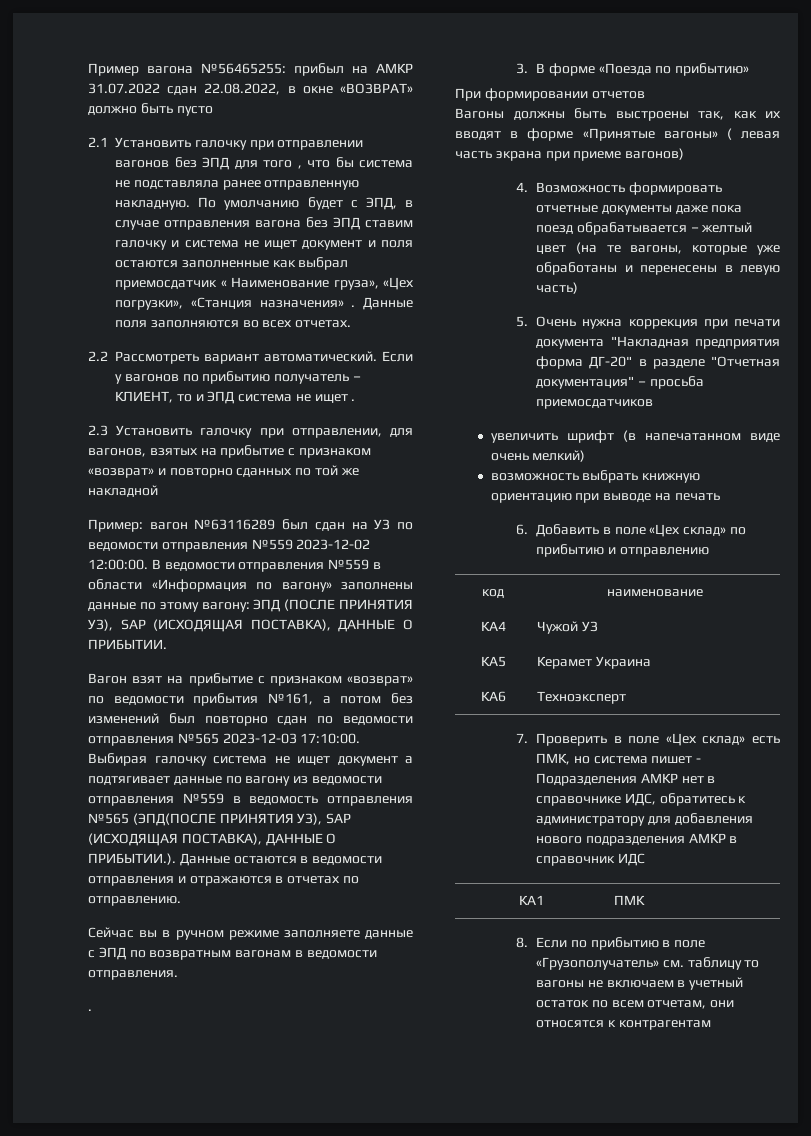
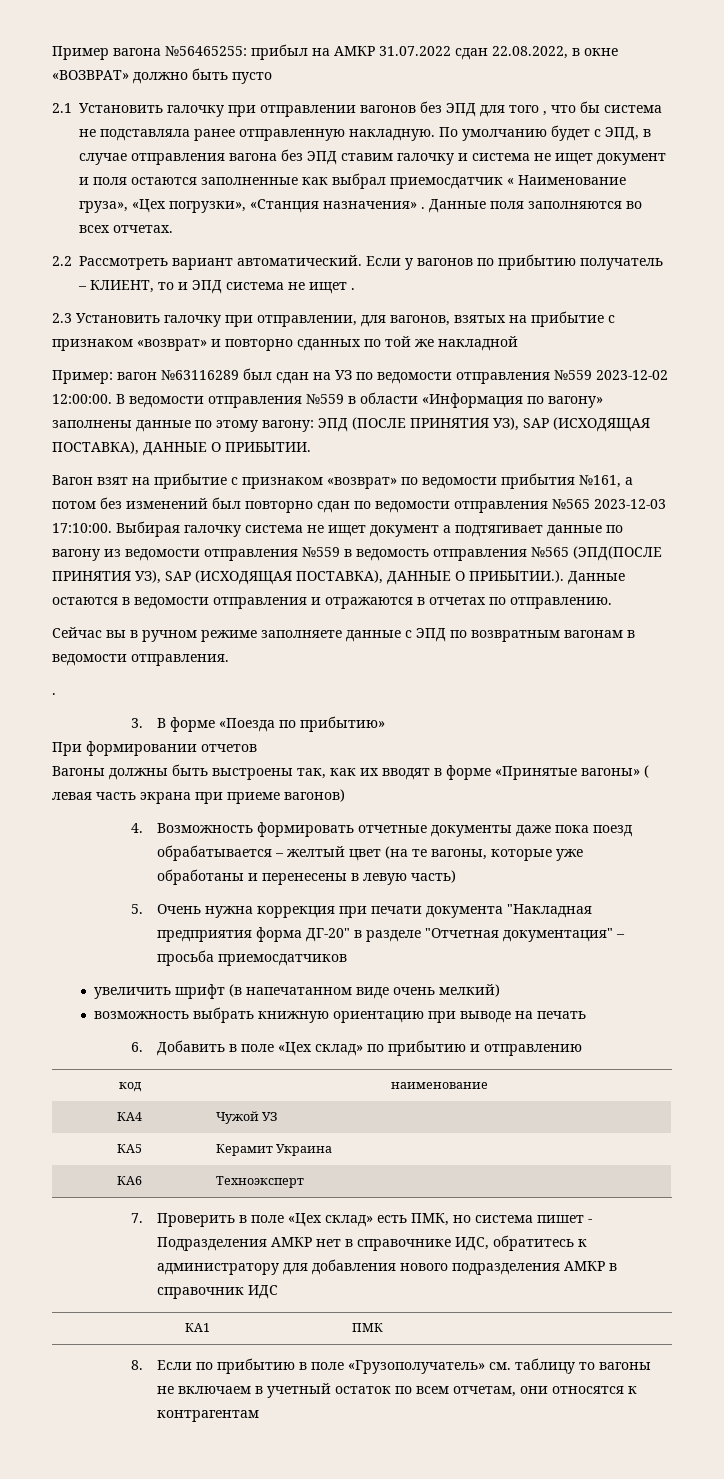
- КА5 | Керамет Украина
+ КА5 | Керамит Украина

